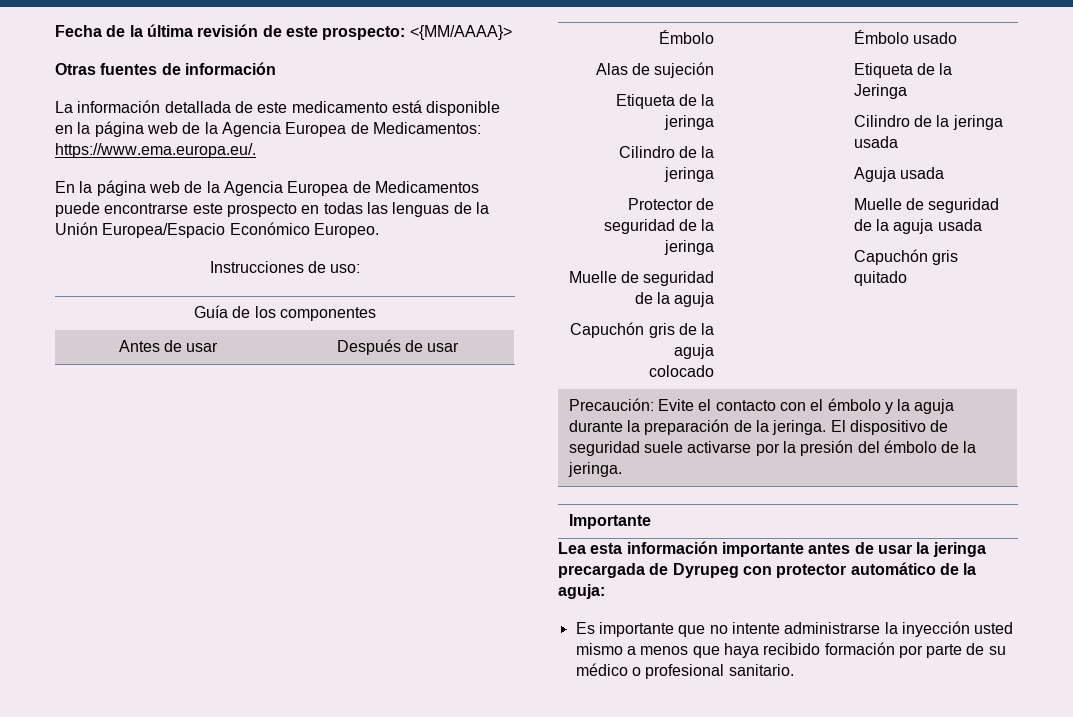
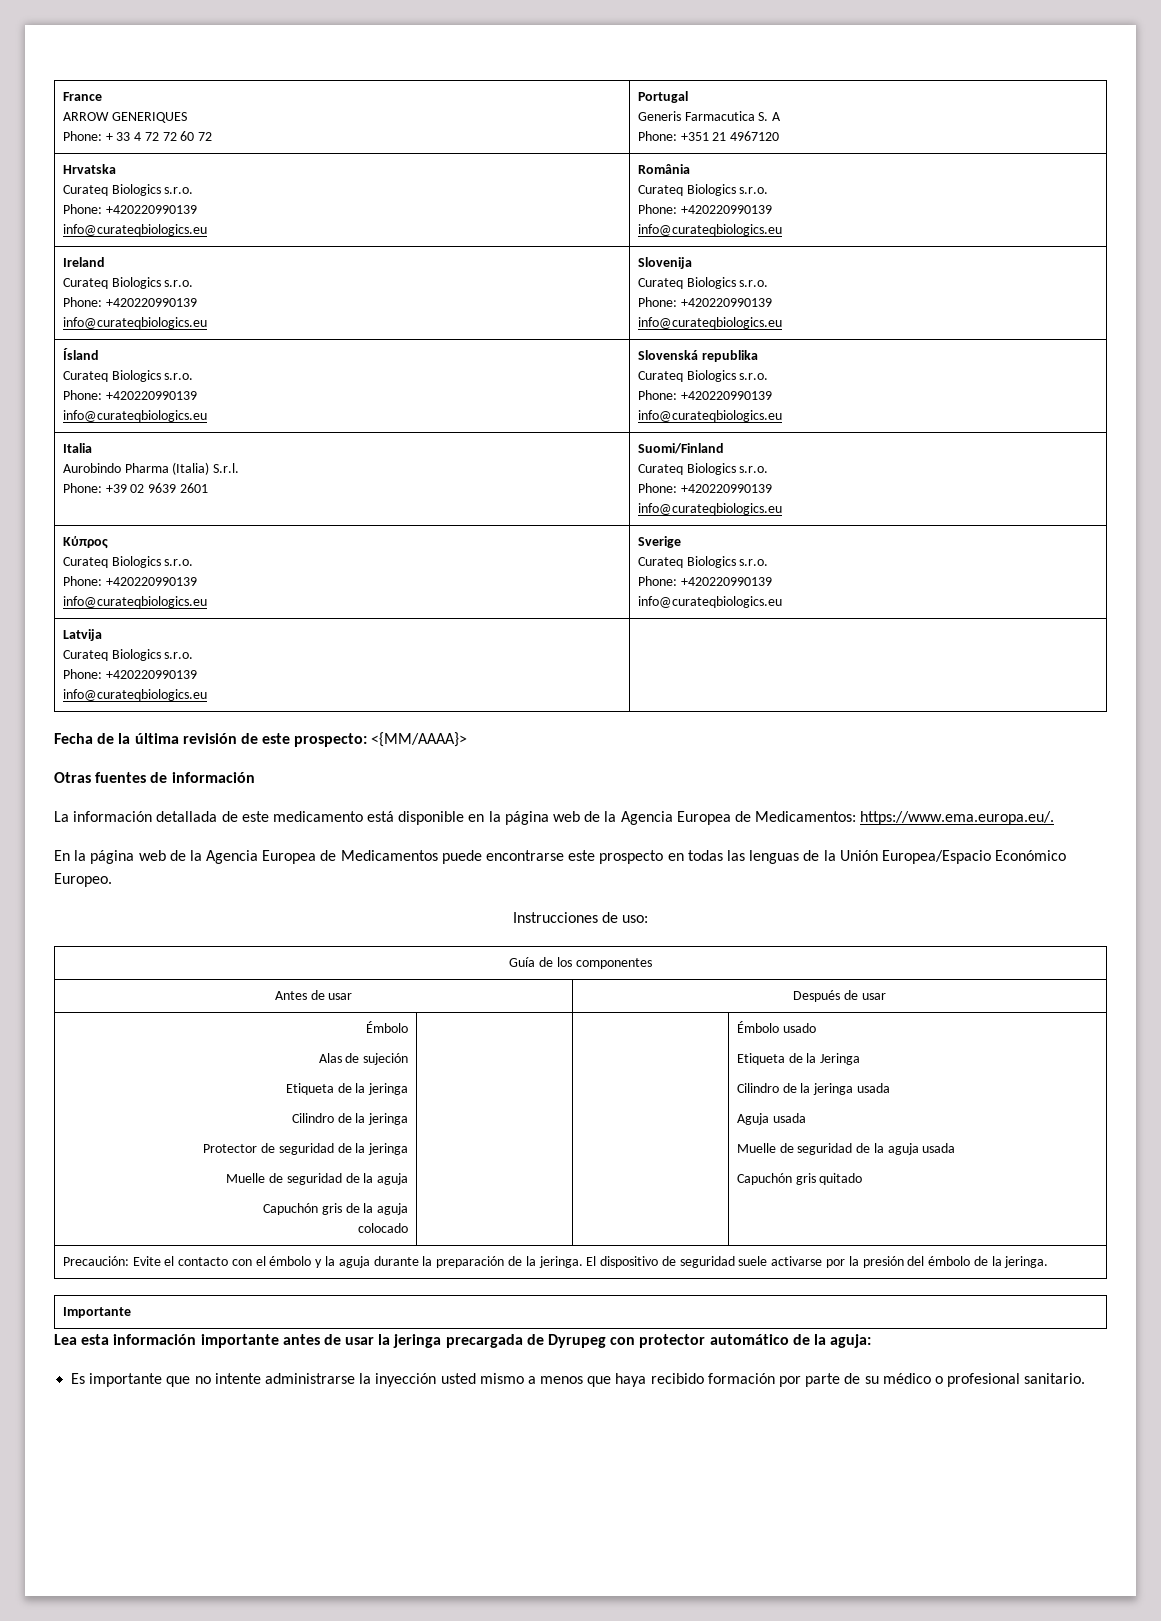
+ France
+ ARROW GENERIQUES
+ Phone: + 33 4 72 72 60 72 | Portugal
+ Generis Farmacutica S. A
+ Phone: +351 21 4967120
+ Hrvatska
+ Curateq Biologics s.r.o.
+ Phone: +420220990139
+ info@curateqbiologics.eu | România
+ Curateq Biologics s.r.o.
+ Phone: +420220990139
+ info@curateqbiologics.eu
+ Ireland
+ Curateq Biologics s.r.o.
+ Phone: +420220990139
+ info@curateqbiologics.eu | Slovenija
+ Curateq Biologics s.r.o.
+ Phone: +420220990139
+ info@curateqbiologics.eu
+ Ísland
+ Curateq Biologics s.r.o.
+ Phone: +420220990139
+ info@curateqbiologics.eu | Slovenská republika
+ Curateq Biologics s.r.o.
+ Phone: +420220990139
+ info@curateqbiologics.eu
+ Italia
+ Aurobindo Pharma (Italia) S.r.l.
+ Phone: +39 02 9639 2601 | Suomi/Finland
+ Curateq Biologics s.r.o.
+ Phone: +420220990139
+ info@curateqbiologics.eu
+ Κύπρος
+ Curateq Biologics s.r.o.
+ Phone: +420220990139
+ info@curateqbiologics.eu | Sverige
+ Curateq Biologics s.r.o.
+ Phone: +420220990139
+ info@curateqbiologics.eu
+ Latvija
+ Curateq Biologics s.r.o.
+ Phone: +420220990139
+ info@curateqbiologics.eu |

